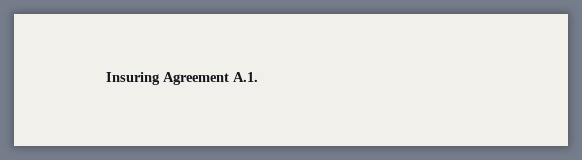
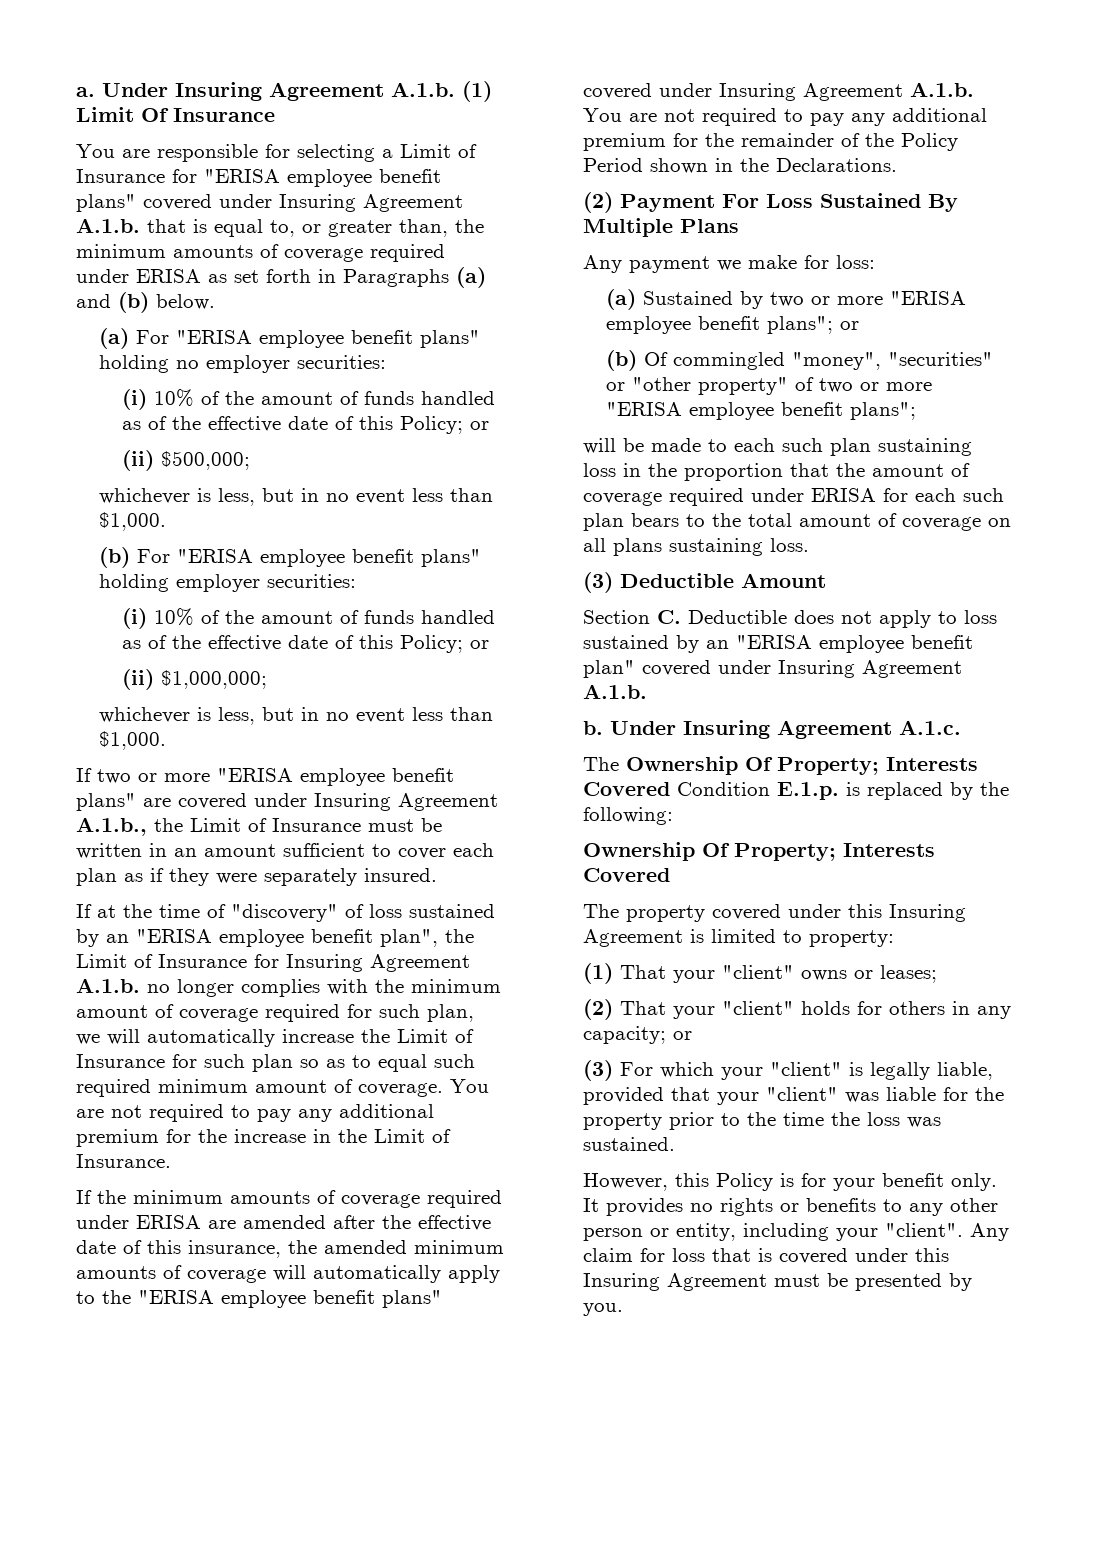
- Insuring Agreement A.1.
+ a. Under Insuring Agreement A.1.b. (1) Limit Of Insurance
+ You are responsible for selecting a Limit of Insurance for "ERISA employee benefit plans" covered under Insuring Agreement A.1.b. that is equal to, or greater than, the minimum amounts of coverage required under ERISA as set forth in Paragraphs (a) and (b) below.
+ (a) For "ERISA employee benefit plans" holding no employer securities:
+ (i) 10% of the amount of funds handled as of the effective date of this Policy; or
+ (ii) $500,000;
+ whichever is less, but in no event less than $1,000.
+ (b) For "ERISA employee benefit plans" holding employer securities:
+ (i) 10% of the amount of funds handled as of the effective date of this Policy; or
+ (ii) $1,000,000;
+ whichever is less, but in no event less than $1,000.
+ If two or more "ERISA employee benefit plans" are covered under Insuring Agreement A.1.b., the Limit of Insurance must be written in an amount sufficient to cover each plan as if they were separately insured.
+ If at the time of "discovery" of loss sustained by an "ERISA employee benefit plan", the Limit of Insurance for Insuring Agreement A.1.b. no longer complies with the minimum amount of coverage required for such plan, we will automatically increase the Limit of Insurance for such plan so as to equal such required minimum amount of coverage. You are not required to pay any additional premium for the increase in the Limit of Insurance.
+ If the minimum amounts of coverage required under ERISA are amended after the effective date of this insurance, the amended minimum amounts of coverage will automatically apply to the "ERISA employee benefit plans" covered under Insuring Agreement A.1.b. You are not required to pay any additional premium for the remainder of the Policy Period shown in the Declarations.
+ (2) Payment For Loss Sustained By Multiple Plans
+ Any payment we make for loss:
+ (a) Sustained by two or more "ERISA employee benefit plans"; or
+ (b) Of commingled "money", "securities" or "other property" of two or more "ERISA employee benefit plans";
+ will be made to each such plan sustaining loss in the proportion that the amount of coverage required under ERISA for each such plan bears to the total amount of coverage on all plans sustaining loss.
+ (3) Deductible Amount
+ Section C. Deductible does not apply to loss sustained by an "ERISA employee benefit plan" covered under Insuring Agreement A.1.b.
+ b. Under Insuring Agreement A.1.c.
+ The Ownership Of Property; Interests Covered Condition E.1.p. is replaced by the following:
+ Ownership Of Property; Interests Covered
+ The property covered under this Insuring Agreement is limited to property:
+ (1) That your "client" owns or leases;
+ (2) That your "client" holds for others in any capacity; or
+ (3) For which your "client" is legally liable, provided that your "client" was liable for the property prior to the time the loss was sustained.
+ However, this Policy is for your benefit only. It provides no rights or benefits to any other person or entity, including your "client". Any claim for loss that is covered under this Insuring Agreement must be presented by you.

